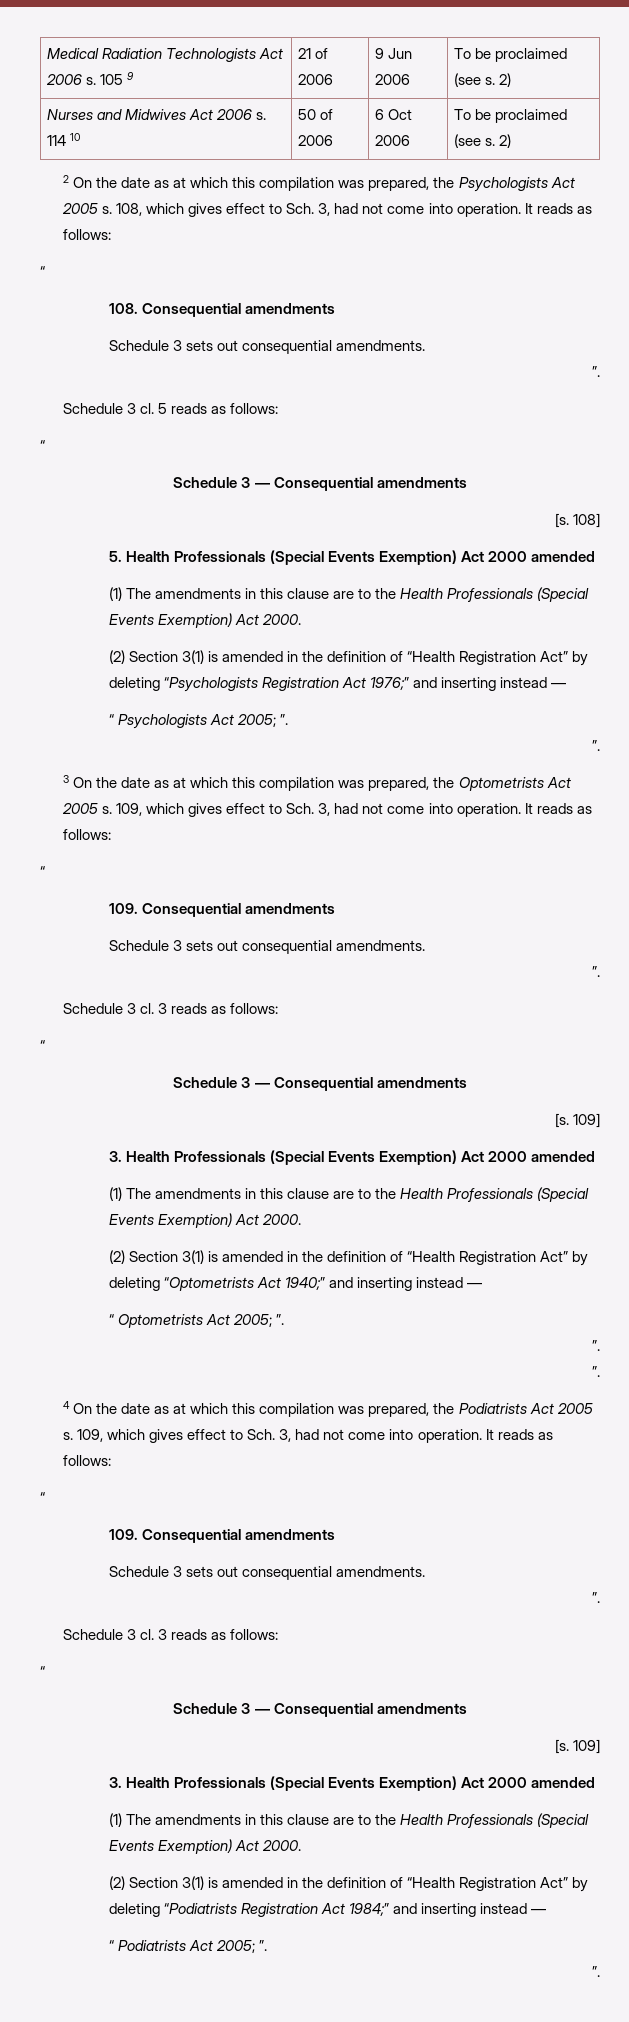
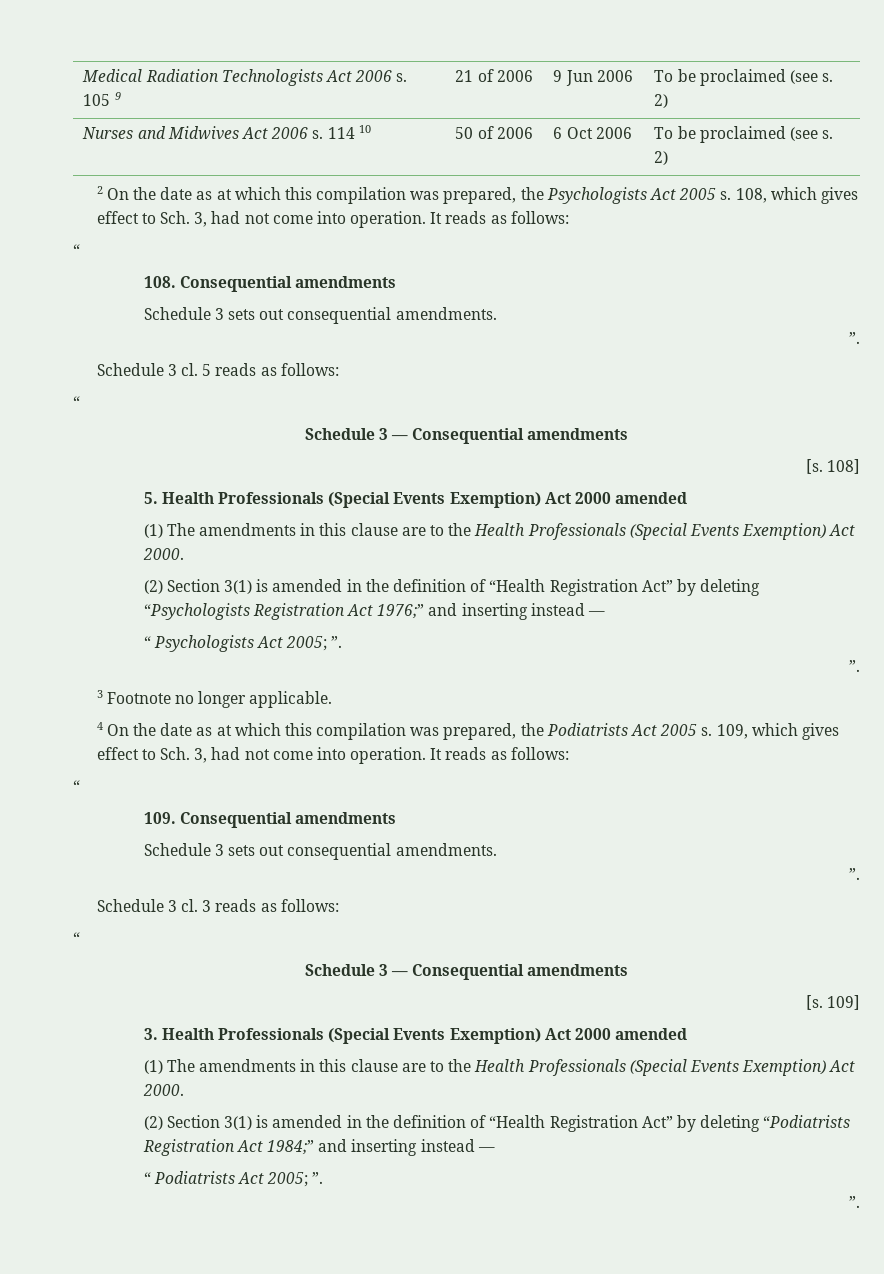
- 3 On the date as at which this compilation was prepared, the Optometrists Act 2005 s. 109, which gives effect to Sch. 3, had not come into operation. It reads as follows:
- “
- 109. Consequential amendments
- Schedule 3 sets out consequential amendments.
- ”.
- Schedule 3 cl. 3 reads as follows:
- “
- Schedule 3 — Consequential amendments
- [s. 109]
- 3. Health Professionals (Special Events Exemption) Act 2000 amended
- (1) The amendments in this clause are to the Health Professionals (Special Events Exemption) Act 2000.
- (2) Section 3(1) is amended in the definition of “Health Registration Act” by deleting “Optometrists Act 1940;” and inserting instead —
- “ Optometrists Act 2005; ”.
- ”.
- ”.
+ 3 Footnote no longer applicable.

